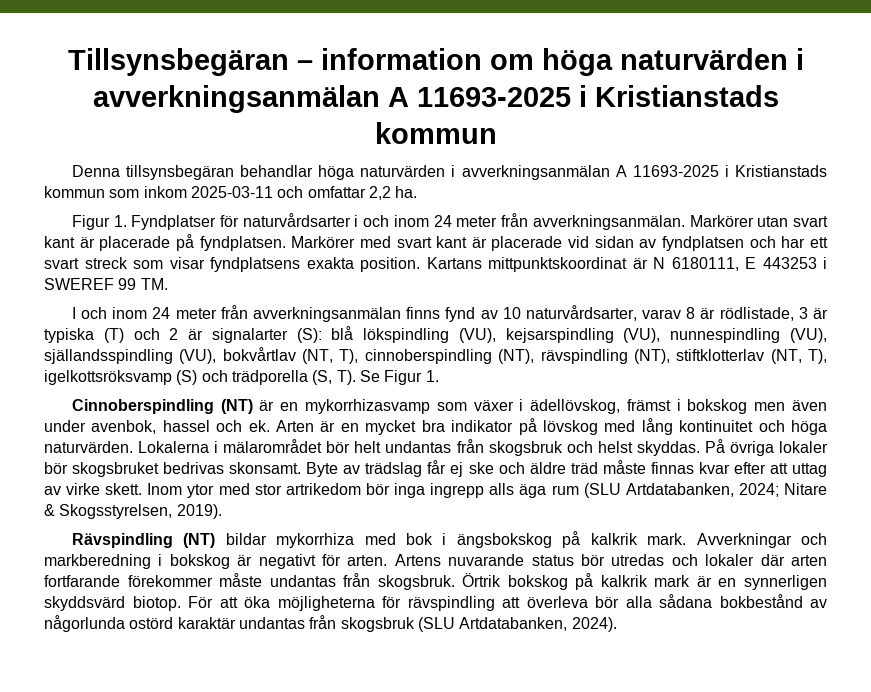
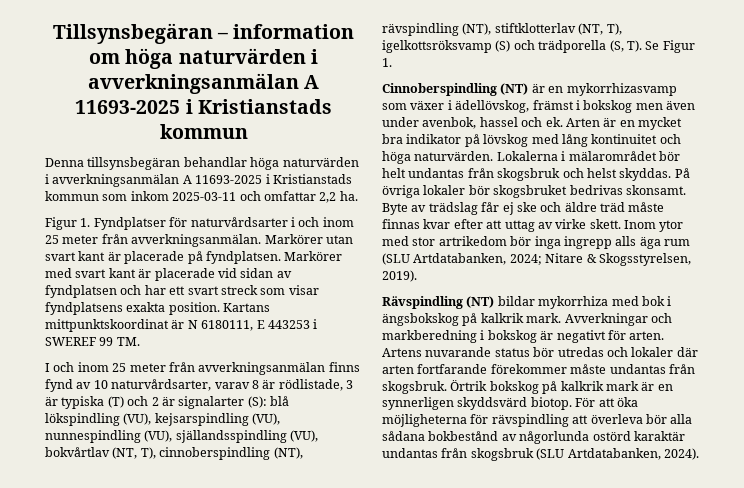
- Figur 1. Fyndplatser för naturvårdsarter i och inom 24 meter från avverkningsanmälan.
+ Figur 1. Fyndplatser för naturvårdsarter i och inom 25 meter från avverkningsanmälan.
- I och inom 24 meter från avverkningsanmälan finns fynd av 10 naturvårdsarter, varav 8 är rödlistade, 3 är typiska (T) och 2 är signalarter (S): blå lökspindling (VU), kejsarspindling (VU), nunnespindling (VU), själlandsspindling (VU), bokvårtlav (NT, T), cinnoberspindling (NT), rävspindling (NT), stiftklotterlav (NT, T), igelkottsröksvamp (S) och trädporella (S, T). Se Figur 1.
+ I och inom 25 meter från avverkningsanmälan finns fynd av 10 naturvårdsarter, varav 8 är rödlistade, 3 är typiska (T) och 2 är signalarter (S): blå lökspindling (VU), kejsarspindling (VU), nunnespindling (VU), själlandsspindling (VU), bokvårtlav (NT, T), cinnoberspindling (NT), rävspindling (NT), stiftklotterlav (NT, T), igelkottsröksvamp (S) och trädporella (S, T). Se Figur 1.

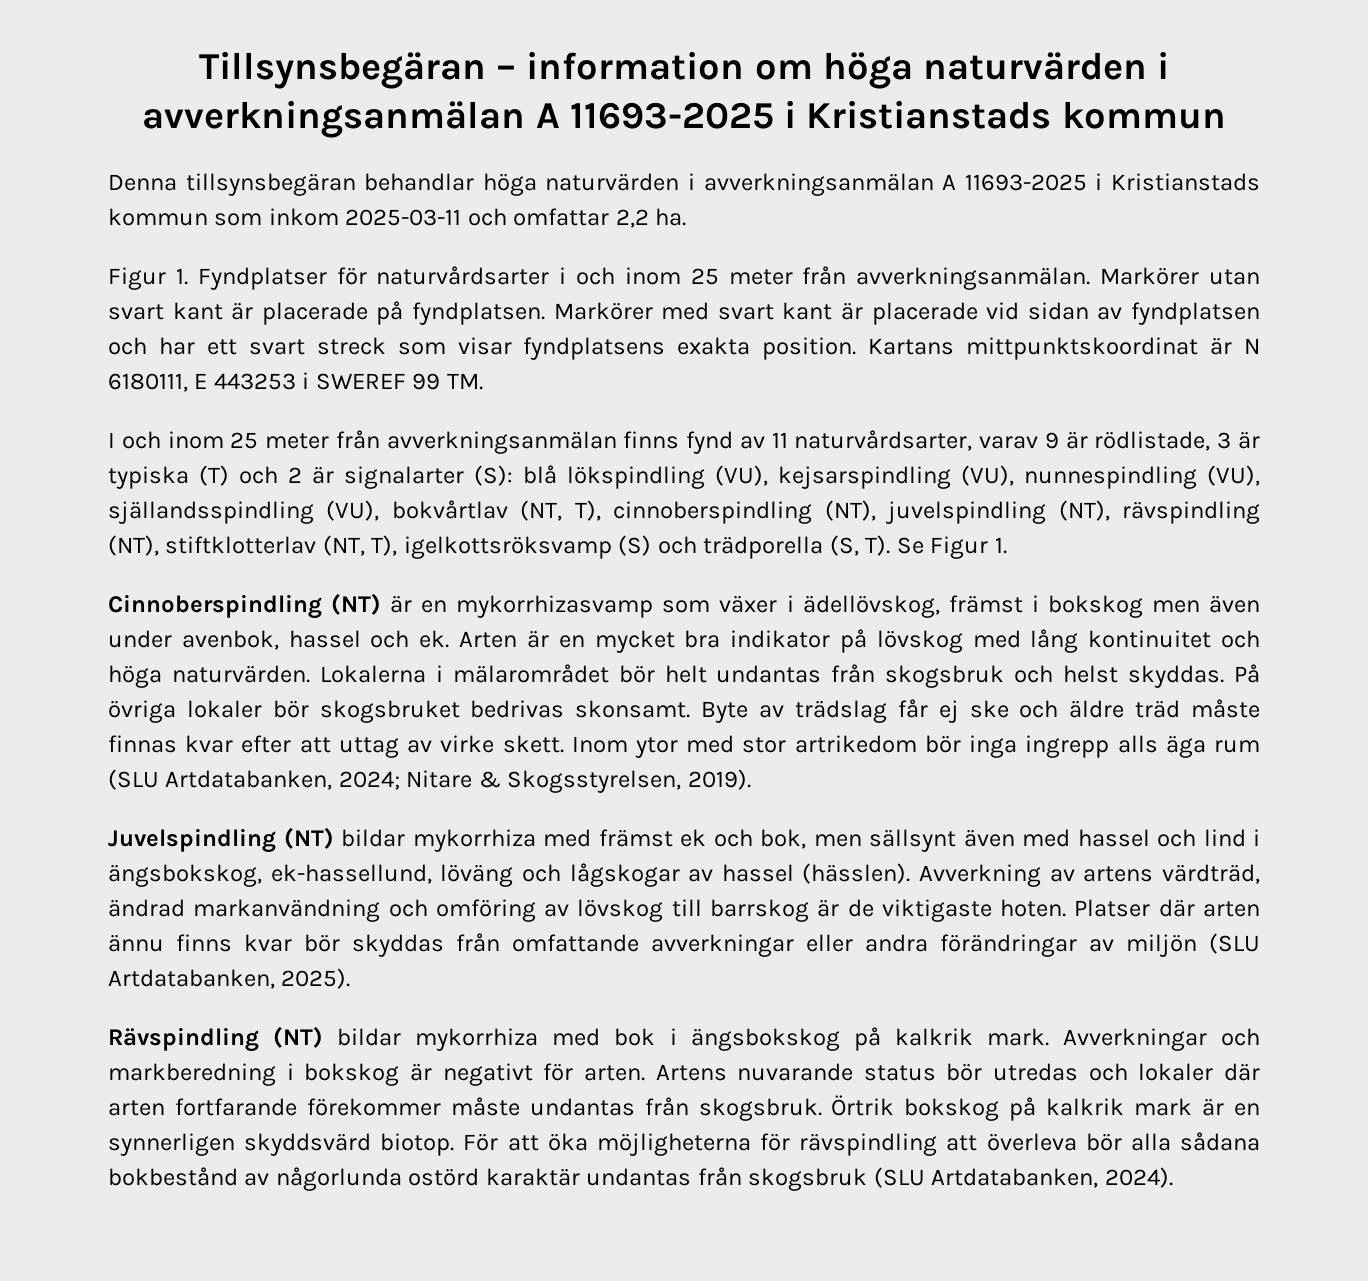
- I och inom 25 meter från avverkningsanmälan finns fynd av 10 naturvårdsarter, varav 8 är rödlistade, 3 är typiska (T) och 2 är signalarter (S): blå lökspindling (VU), kejsarspindling (VU), nunnespindling (VU), själlandsspindling (VU), bokvårtlav (NT, T), cinnoberspindling (NT), rävspindling (NT), stiftklotterlav (NT, T), igelkottsröksvamp (S) och trädporella (S, T). Se Figur 1.
+ I och inom 25 meter från avverkningsanmälan finns fynd av 11 naturvårdsarter, varav 9 är rödlistade, 3 är typiska (T) och 2 är signalarter (S): blå lökspindling (VU), kejsarspindling (VU), nunnespindling (VU), själlandsspindling (VU), bokvårtlav (NT, T), cinnoberspindling (NT), juvelspindling (NT), rävspindling (NT), stiftklotterlav (NT, T), igelkottsröksvamp (S) och trädporella (S, T). Se Figur 1.
+ Juvelspindling (NT) bildar mykorrhiza med främst ek och bok, men sällsynt även med hassel och lind i ängsbokskog, ek-hassellund, löväng och lågskogar av hassel (hässlen). Avverkning av artens värdträd, ändrad markanvändning och omföring av lövskog till barrskog är de viktigaste hoten. Platser där arten ännu finns kvar bör skyddas från omfattande avverkningar eller andra förändringar av miljön (SLU Artdatabanken, 2025).

